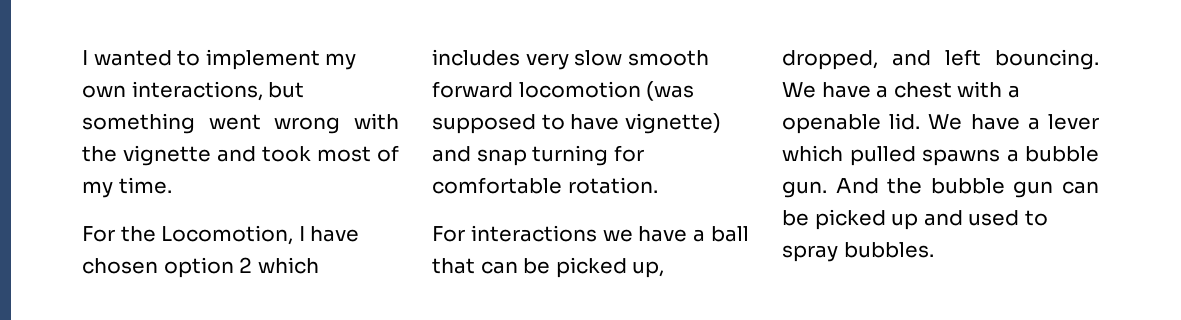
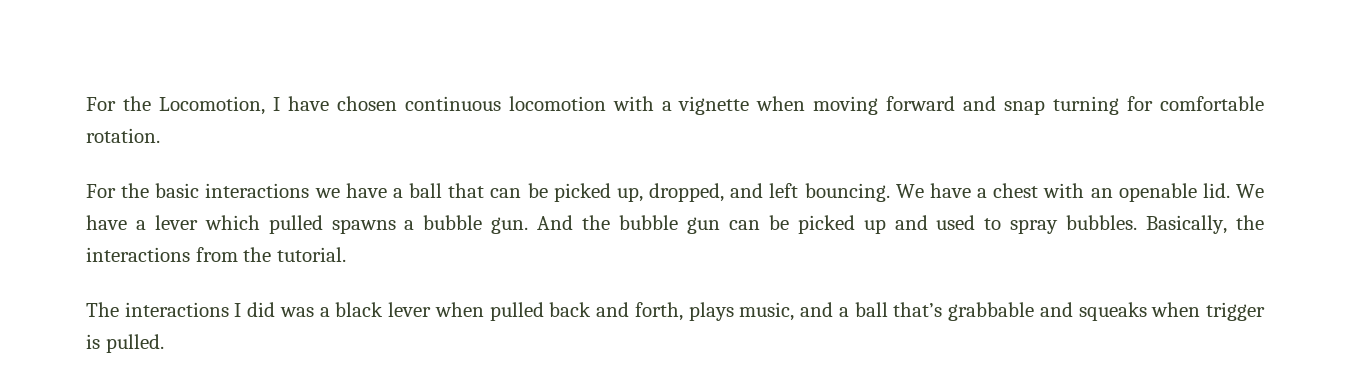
- I wanted to implement my own interactions, but something went wrong with the vignette and took most of my time.
- For the Locomotion, I have chosen option 2 which includes very slow smooth forward locomotion (was supposed to have vignette) and snap turning for comfortable rotation.
+ For the Locomotion, I have chosen continuous locomotion with a vignette when moving forward and snap turning for comfortable rotation.
- For interactions we have a ball that can be picked up, dropped, and left bouncing.
+ For the basic interactions we have a ball that can be picked up, dropped, and left bouncing.
- We have a chest with a openable lid.
+ We have a chest with an openable lid.
+ Basically, the interactions from the tutorial.
+ The interactions I did was a black lever when pulled back and forth, plays music, and a ball that’s grabbable and squeaks when trigger is pulled.

